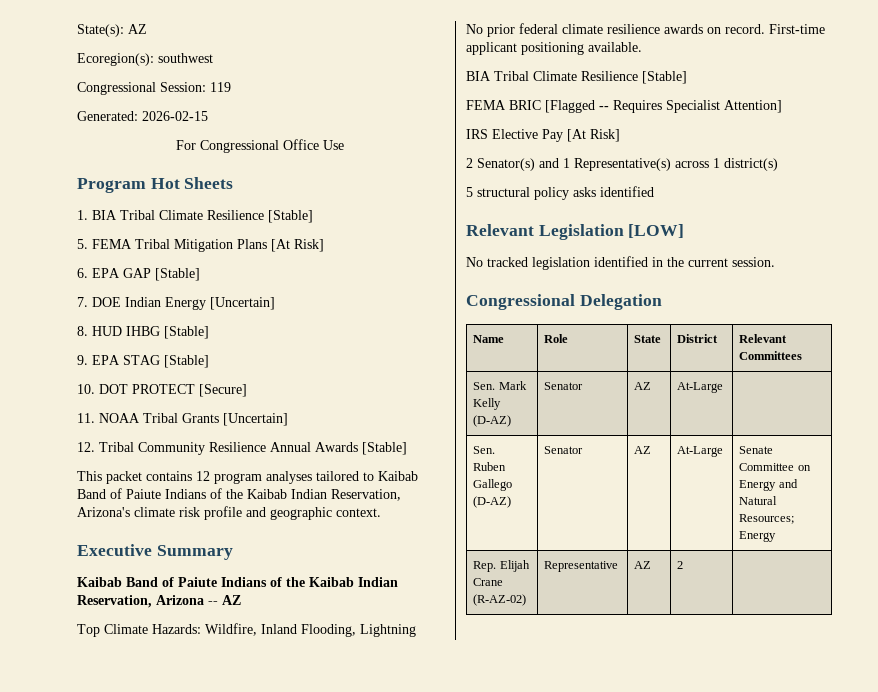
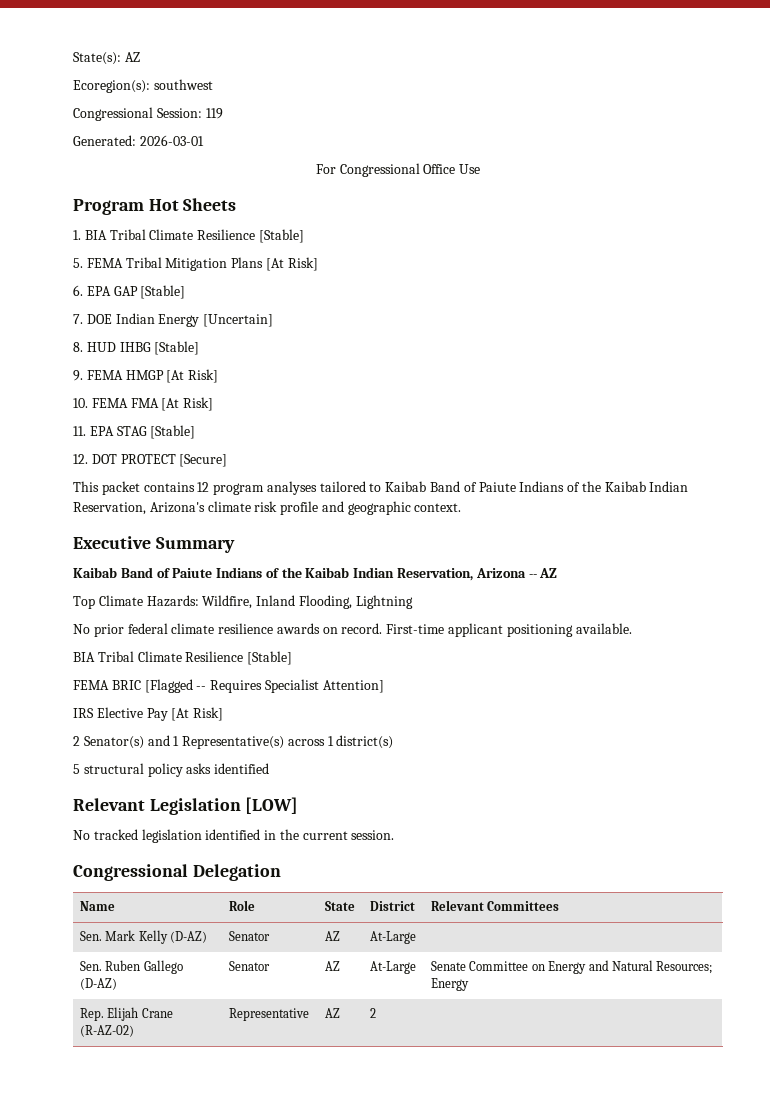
- Generated: 2026-02-15
+ Generated: 2026-03-01
- 9. EPA STAG [Stable]
+ 9. FEMA HMGP [At Risk]
+ 10. FEMA FMA [At Risk]
+ 11. EPA STAG [Stable]
- 10. DOT PROTECT [Secure]
+ 12. DOT PROTECT [Secure]
- 11. NOAA Tribal Grants [Uncertain]
- 12. Tribal Community Resilience Annual Awards [Stable]

